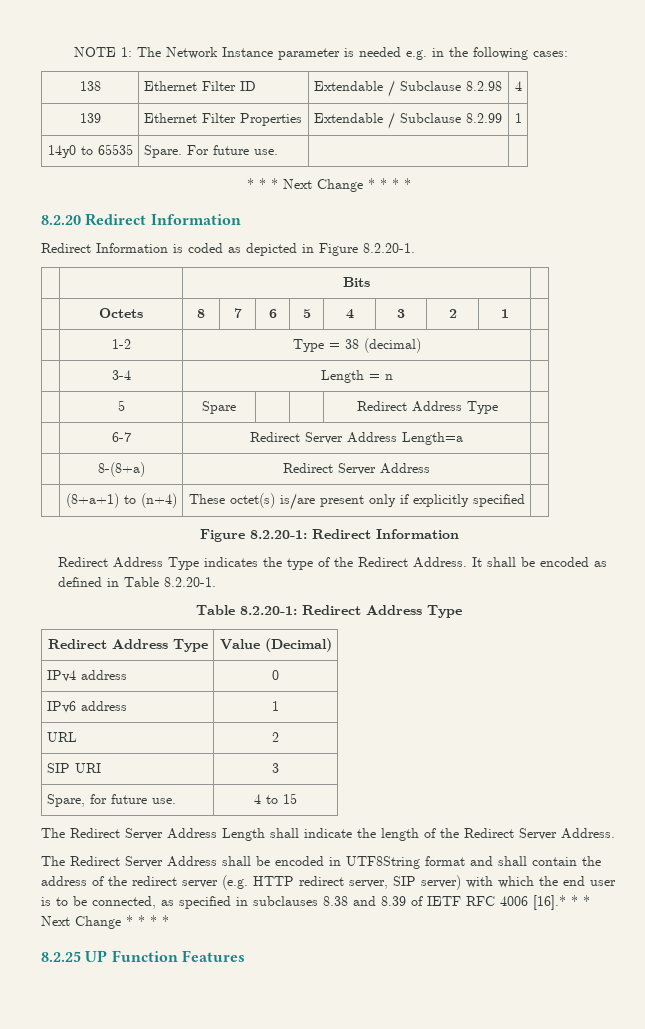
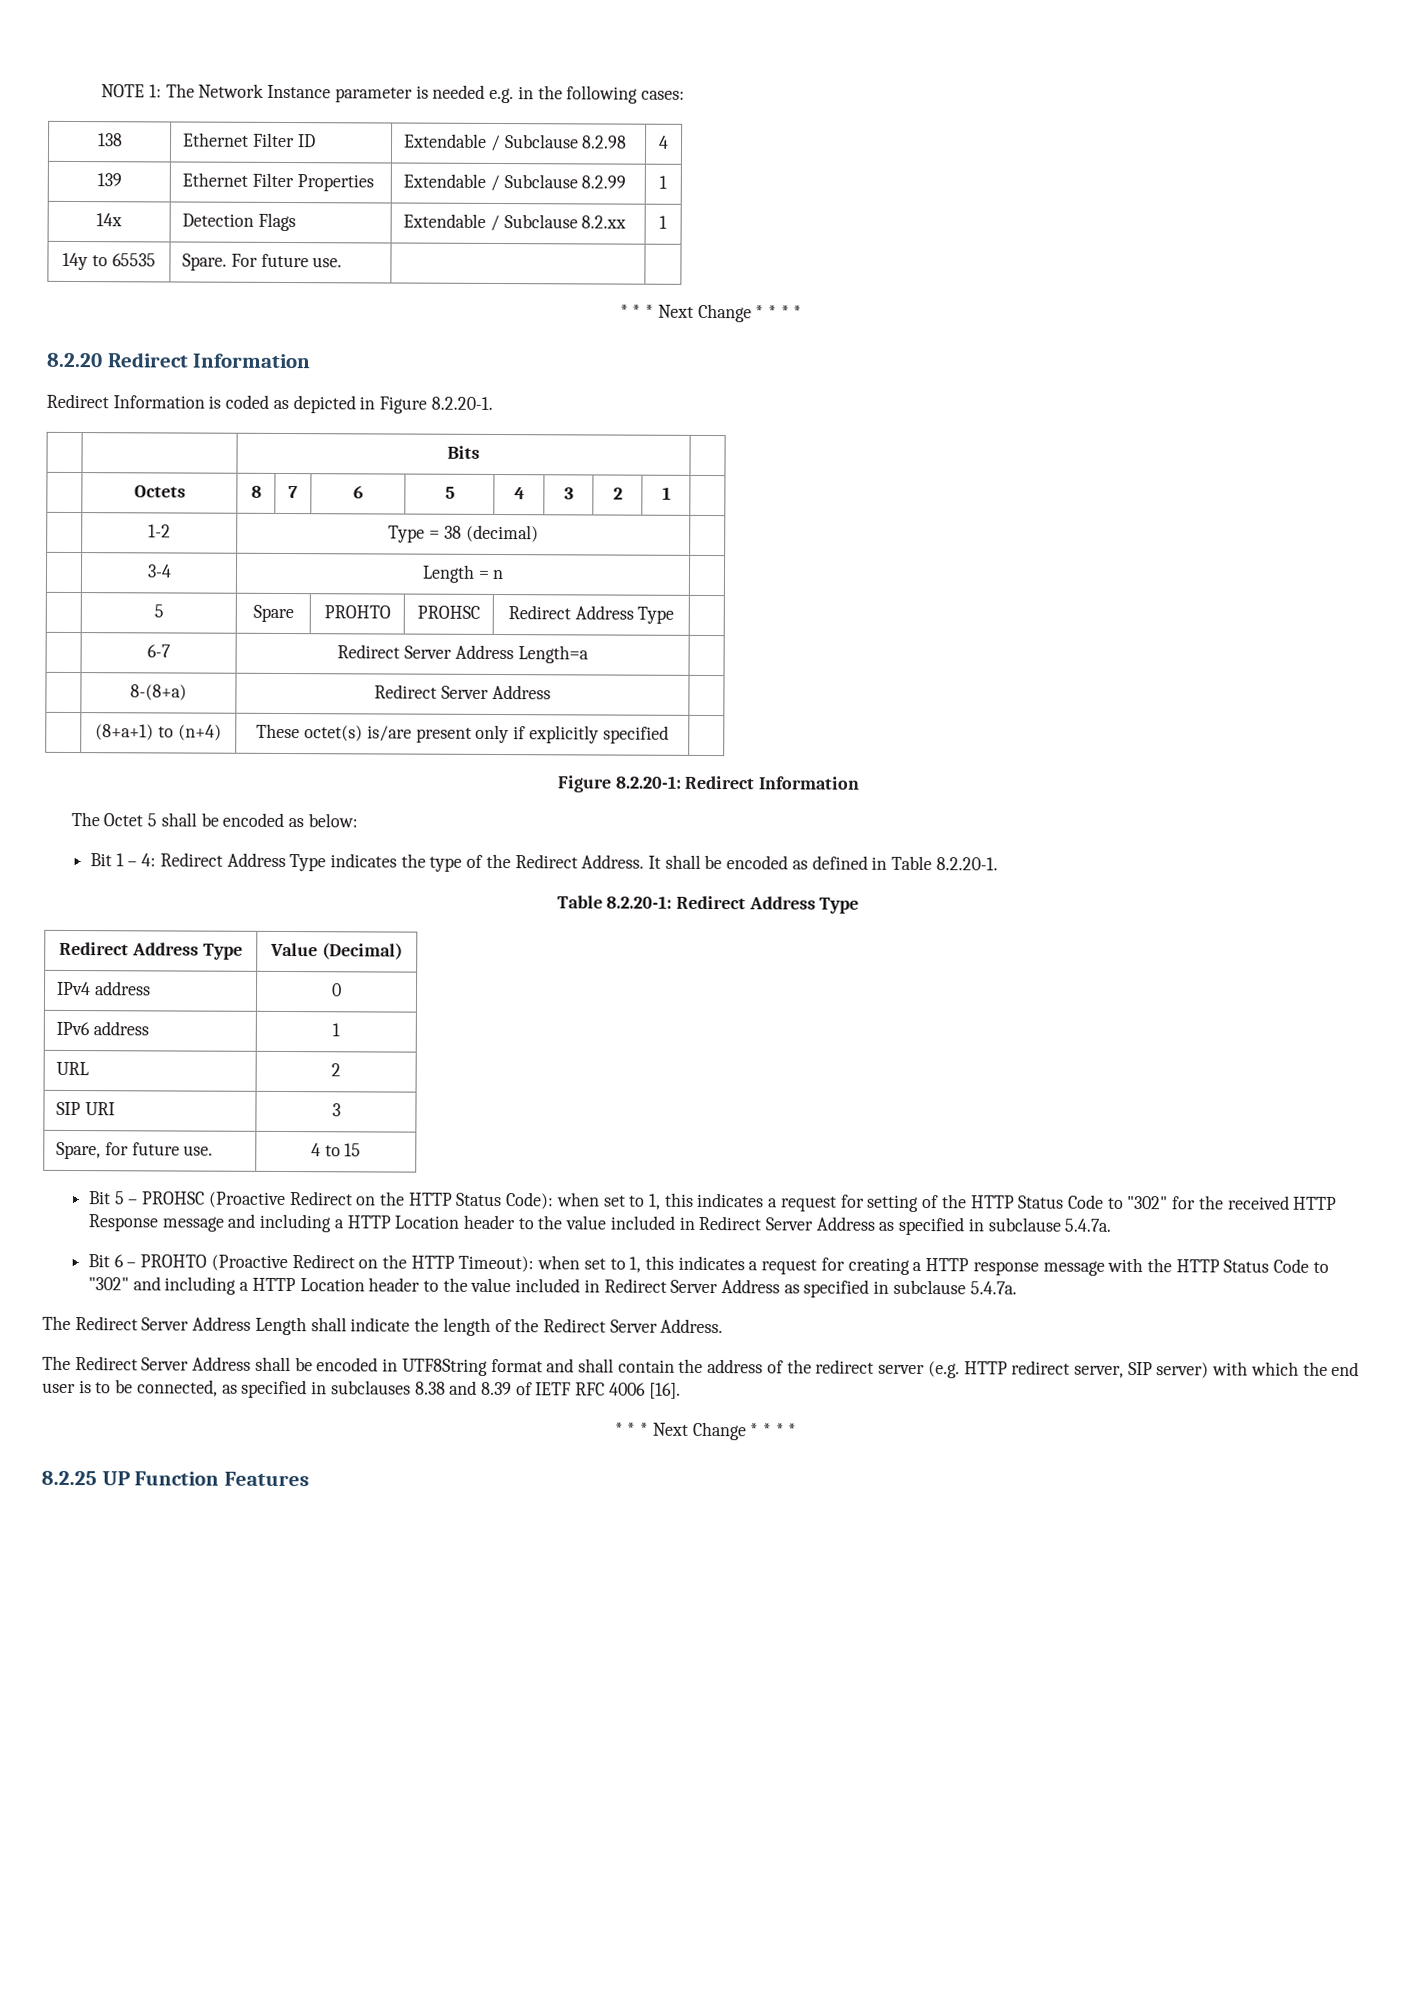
- 14y0 to 65535 | Spare. For future use. | |
+ 14x | Detection Flags | Extendable / Subclause 8.2.xx | 1
+ 14y to 65535 | Spare. For future use. | |
- | 5 | Spare | | | Redirect Address Type |
+ | 5 | Spare | PROHTO | PROHSC | Redirect Address Type |
- Redirect Address Type indicates the type of the Redirect Address.
+ The Octet 5 shall be encoded as below:
+ Bit 1 – 4: Redirect Address Type indicates the type of the Redirect Address.
+ Bit 5 – PROHSC (Proactive Redirect on the HTTP Status Code): when set to 1, this indicates a request for setting of the HTTP Status Code to "302" for the received HTTP Response message and including a HTTP Location header to the value included in Redirect Server Address as specified in subclause 5.4.7a.
+ Bit 6 – PROHTO (Proactive Redirect on the HTTP Timeout): when set to 1, this indicates a request for creating a HTTP response message with the HTTP Status Code to "302" and including a HTTP Location header to the value included in Redirect Server Address as specified in subclause 5.4.7a.
- The Redirect Server Address shall be encoded in UTF8String format and shall contain the address of the redirect server (e.g. HTTP redirect server, SIP server) with which the end user is to be connected, as specified in subclauses 8.38 and 8.39 of IETF RFC 4006 [16].* * * Next Change * * * *
+ The Redirect Server Address shall be encoded in UTF8String format and shall contain the address of the redirect server (e.g. HTTP redirect server, SIP server) with which the end user is to be connected, as specified in subclauses 8.38 and 8.39 of IETF RFC 4006 [16].
+ * * * Next Change * * * *

